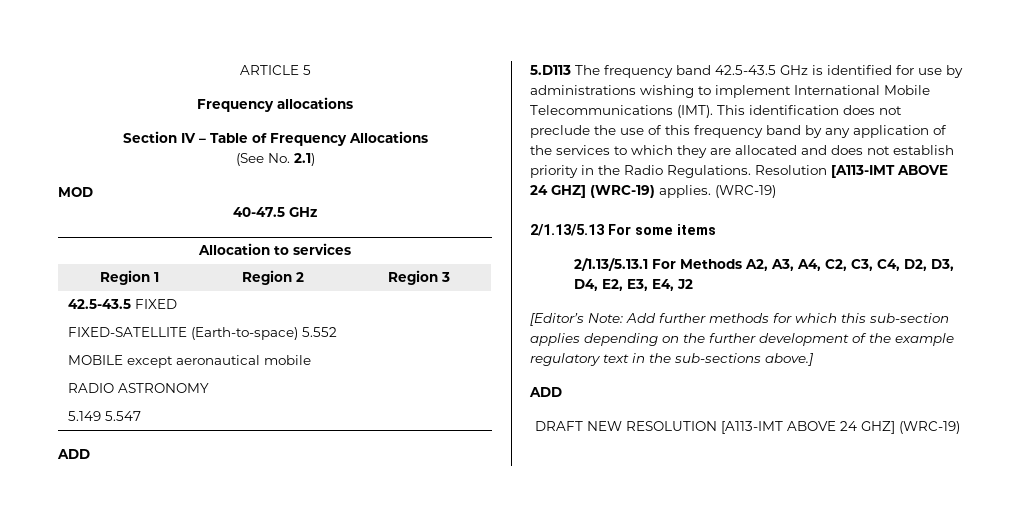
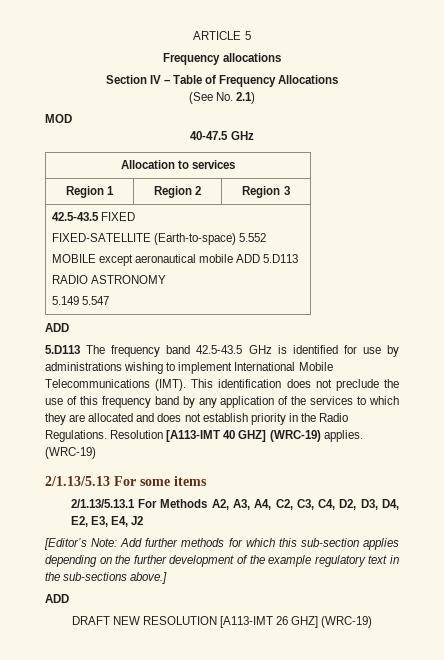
  42.5-43.5 FIXED
  FIXED-SATELLITE (Earth-to-space) 5.552
- MOBILE except aeronautical mobile
+ MOBILE except aeronautical mobile ADD 5.D113
- Resolution [A113-IMT ABOVE 24 GHZ] (WRC-19) applies.
+ Resolution [A113-IMT 40 GHZ] (WRC-19) applies.
- DRAFT NEW RESOLUTION [A113-IMT ABOVE 24 GHZ] (WRC-19)
+ DRAFT NEW RESOLUTION [A113-IMT 26 GHZ] (WRC-19)

